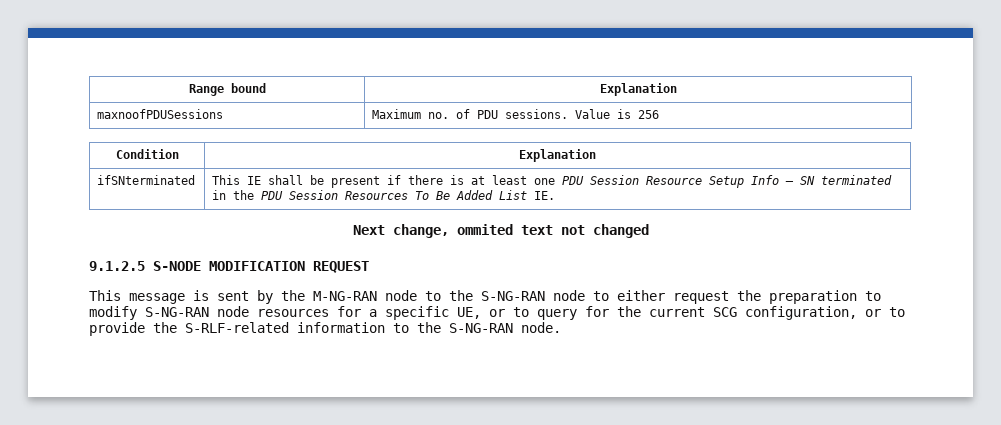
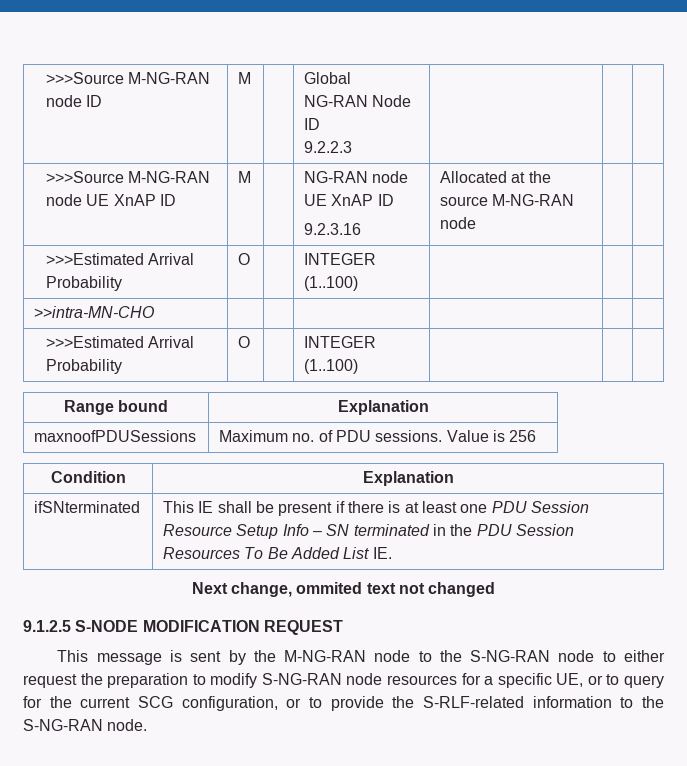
+ >>>Source M-NG-RAN node ID | M | | Global NG-RAN Node ID
+ 9.2.2.3 | | |
+ >>>Source M-NG-RAN node UE XnAP ID | M | | NG-RAN node UE XnAP ID
+ 9.2.3.16 | Allocated at the source M-NG-RAN node | |
+ >>>Estimated Arrival Probability | O | | INTEGER (1..100) | | |
+ >>intra-MN-CHO | | | | | |
+ >>>Estimated Arrival Probability | O | | INTEGER (1..100) | | |

